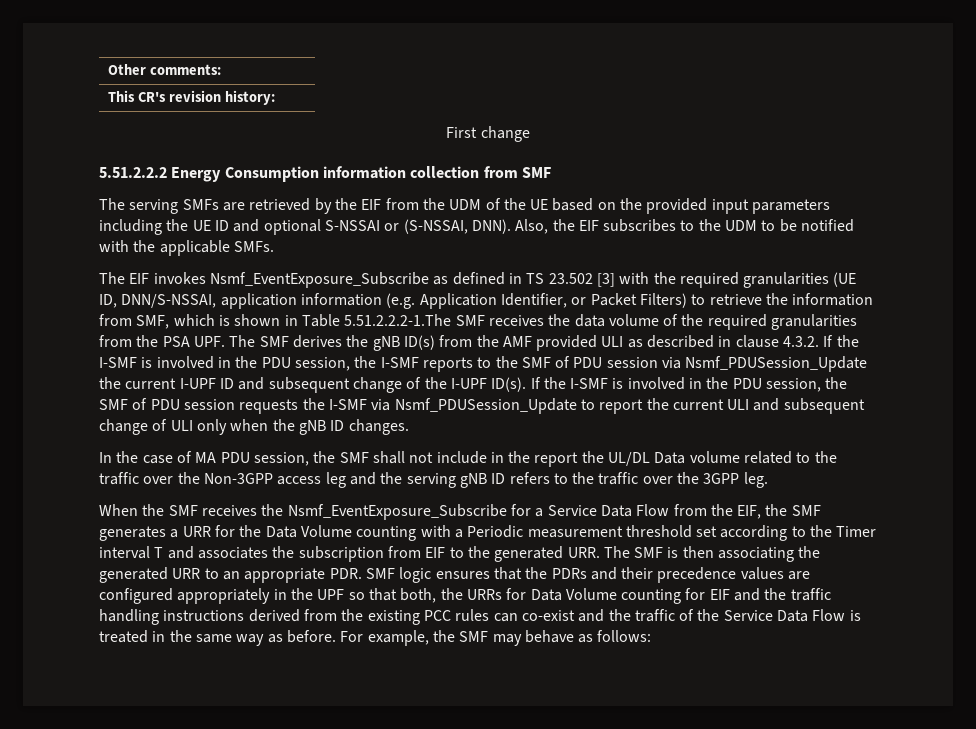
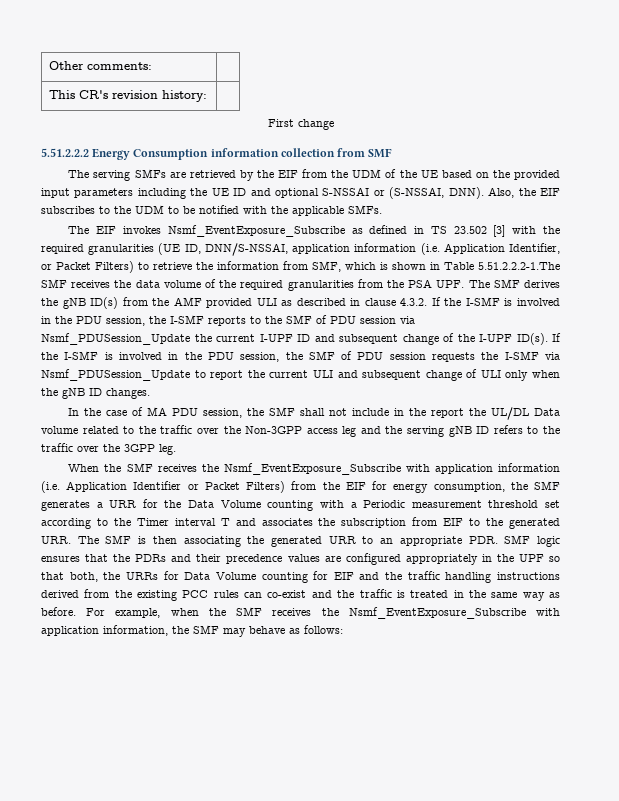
- The EIF invokes Nsmf_EventExposure_Subscribe as defined in TS 23.502 [3] with the required granularities (UE ID, DNN/S-NSSAI, application information (e.g. Application Identifier, or Packet Filters) to retrieve the information from SMF, which is shown in Table 5.51.2.2.2-1.The SMF receives the data volume of the required granularities from the PSA UPF. The SMF derives the gNB ID(s) from the AMF provided ULI as described in clause 4.3.2. If the I-SMF is involved in the PDU session, the I-SMF reports to the SMF of PDU session via Nsmf_PDUSession_Update the current I-UPF ID and subsequent change of the I-UPF ID(s).
+ The EIF invokes Nsmf_EventExposure_Subscribe as defined in TS 23.502 [3] with the required granularities (UE ID, DNN/S-NSSAI, application information (i.e. Application Identifier, or Packet Filters) to retrieve the information from SMF, which is shown in Table 5.51.2.2.2-1.The SMF receives the data volume of the required granularities from the PSA UPF. The SMF derives the gNB ID(s) from the AMF provided ULI as described in clause 4.3.2. If the I-SMF is involved in the PDU session, the I-SMF reports to the SMF of PDU session via Nsmf_PDUSession_Update the current I-UPF ID and subsequent change of the I-UPF ID(s).
- When the SMF receives the Nsmf_EventExposure_Subscribe for a Service Data Flow from the EIF, the SMF generates a URR for the Data Volume counting with a Periodic measurement threshold set according to the Timer interval T and associates the subscription from EIF to the generated URR. The SMF is then associating the generated URR to an appropriate PDR. SMF logic ensures that the PDRs and their precedence values are configured appropriately in the UPF so that both, the URRs for Data Volume counting for EIF and the traffic handling instructions derived from the existing PCC rules can co-exist and the traffic of the Service Data Flow is treated in the same way as before.
+ When the SMF receives the Nsmf_EventExposure_Subscribe with application information (i.e. Application Identifier or Packet Filters) from the EIF for energy consumption, the SMF generates a URR for the Data Volume counting with a Periodic measurement threshold set according to the Timer interval T and associates the subscription from EIF to the generated URR. The SMF is then associating the generated URR to an appropriate PDR. SMF logic ensures that the PDRs and their precedence values are configured appropriately in the UPF so that both, the URRs for Data Volume counting for EIF and the traffic handling instructions derived from the existing PCC rules can co-exist and the traffic is treated in the same way as before.
- For example, the SMF may behave as follows:
+ For example, when the SMF receives the Nsmf_EventExposure_Subscribe with application information, the SMF may behave as follows:

